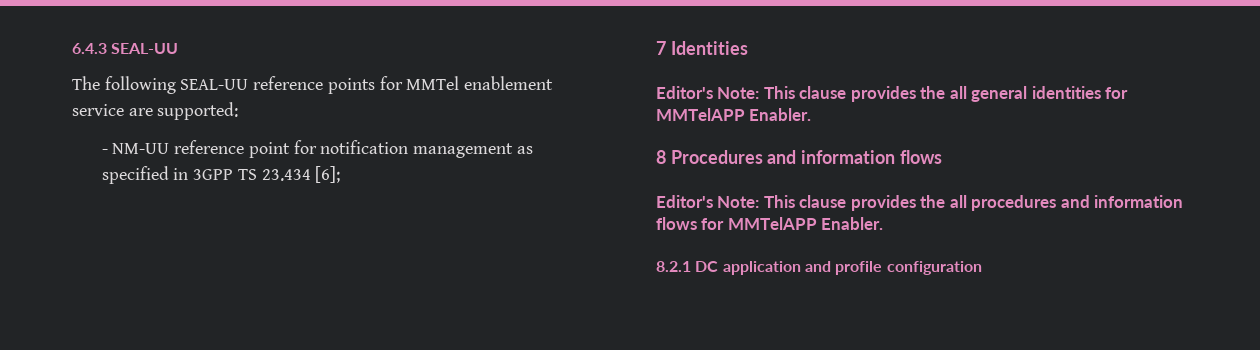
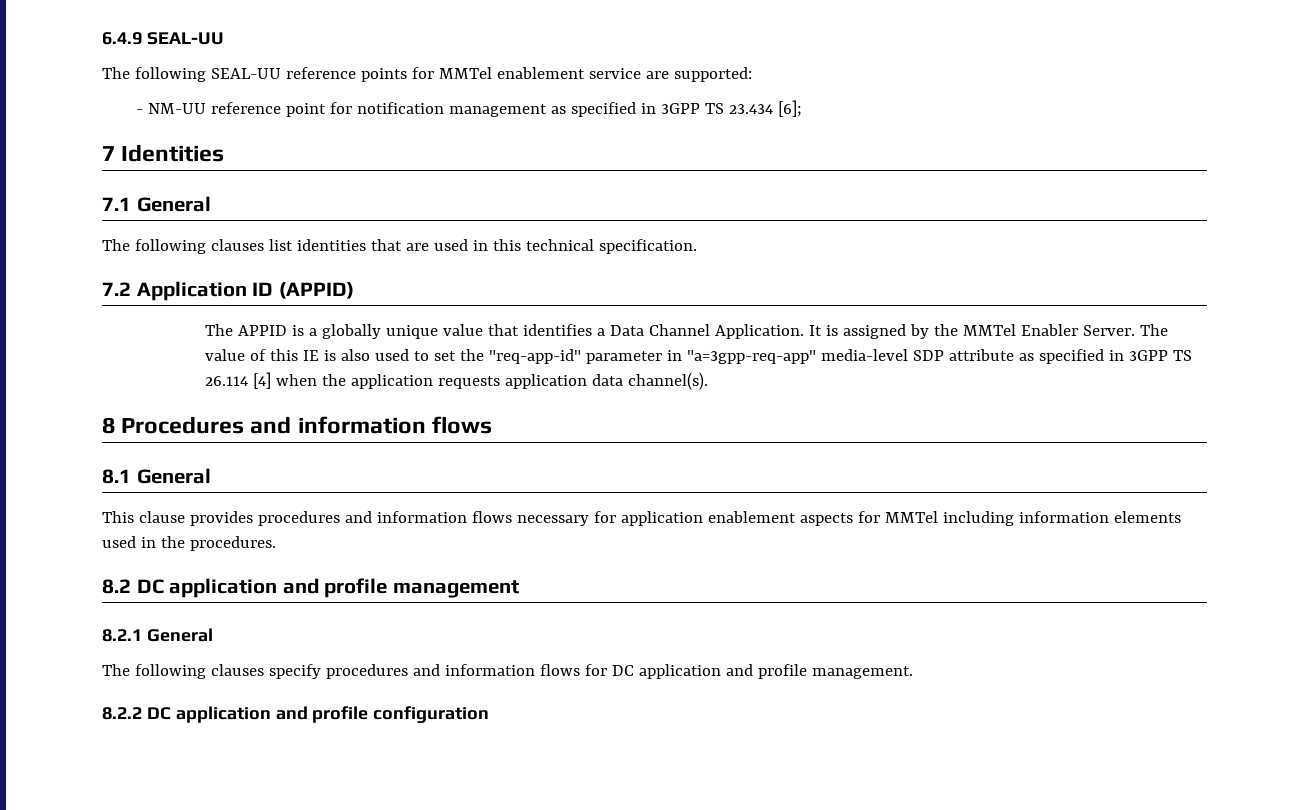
- 6.4.3 SEAL-UU
+ 6.4.9 SEAL-UU
- Editor's Note: This clause provides the all general identities for MMTelAPP Enabler.
+ 7.1 General
+ The following clauses list identities that are used in this technical specification.
+ 7.2 Application ID (APPID)
+ The APPID is a globally unique value that identifies a Data Channel Application. It is assigned by the MMTel Enabler Server. The value of this IE is also used to set the "req-app-id" parameter in "a=3gpp-req-app" media-level SDP attribute as specified in 3GPP TS 26.114 [4] when the application requests application data channel(s).
- Editor's Note: This clause provides the all procedures and information flows for MMTelAPP Enabler.
- 8.2.1 DC application and profile configuration
+ 8.1 General
+ This clause provides procedures and information flows necessary for application enablement aspects for MMTel including information elements used in the procedures.
+ 8.2 DC application and profile management
+ 8.2.1 General
+ The following clauses specify procedures and information flows for DC application and profile management.
+ 8.2.2 DC application and profile configuration

